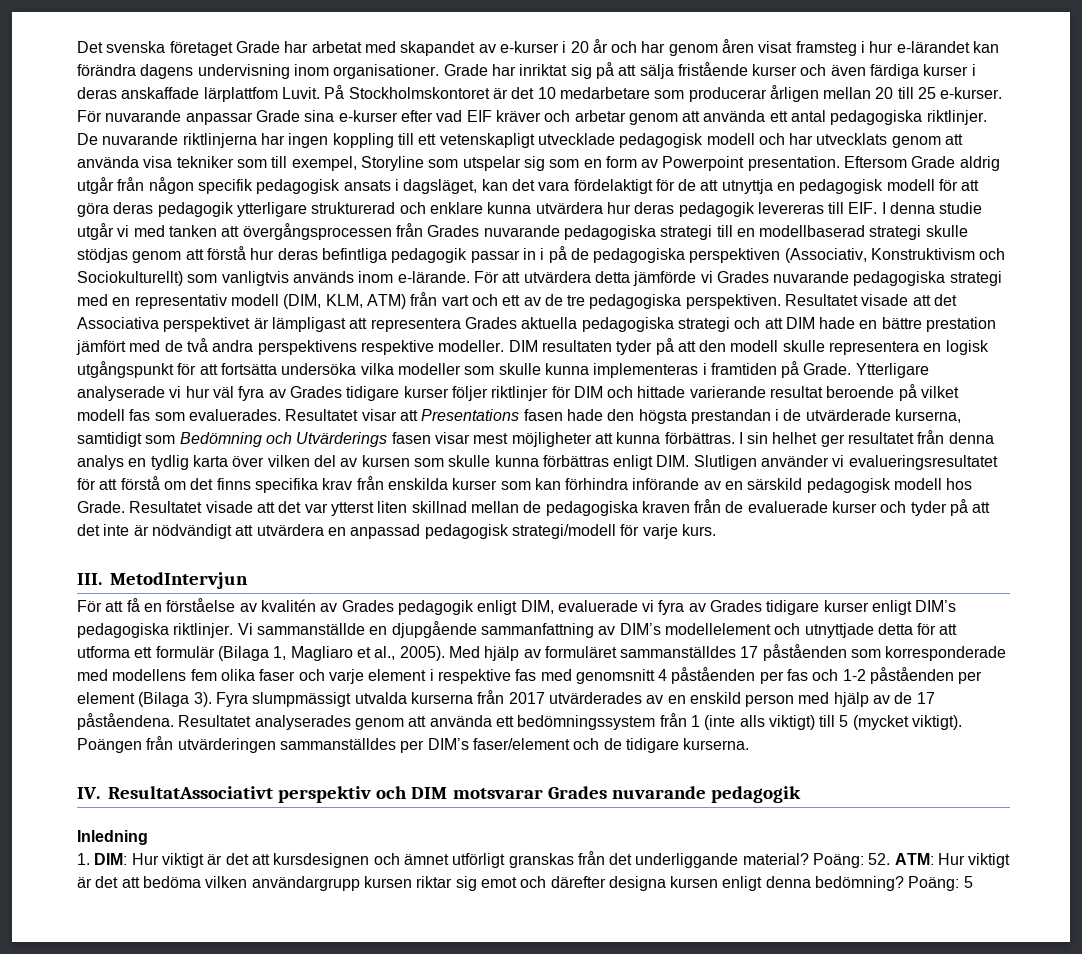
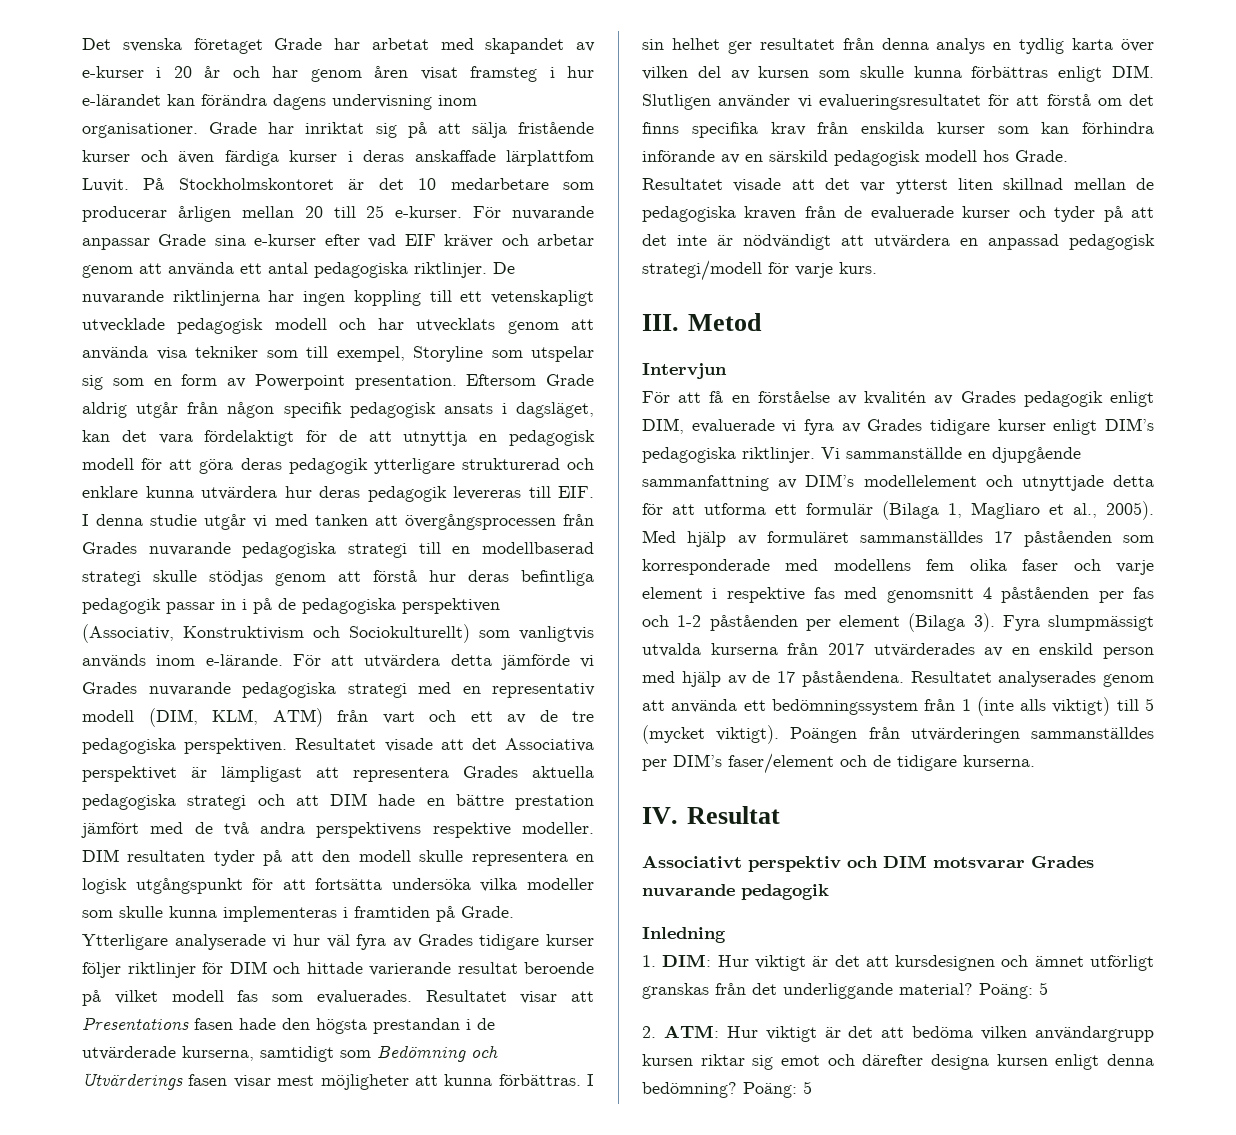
- III. MetodIntervjun
+ III. Metod
+ Intervjun
- IV. ResultatAssociativt perspektiv och DIM motsvarar Grades nuvarande pedagogik
+ IV. Resultat
+ Associativt perspektiv och DIM motsvarar Grades nuvarande pedagogik
- 1. DIM: Hur viktigt är det att kursdesignen och ämnet utförligt granskas från det underliggande material? Poäng: 52. ATM: Hur viktigt är det att bedöma vilken användargrupp kursen riktar sig emot och därefter designa kursen enligt denna bedömning?
+ 1. DIM: Hur viktigt är det att kursdesignen och ämnet utförligt granskas från det underliggande material? Poäng: 5
+ 2. ATM: Hur viktigt är det att bedöma vilken användargrupp kursen riktar sig emot och därefter designa kursen enligt denna bedömning?

